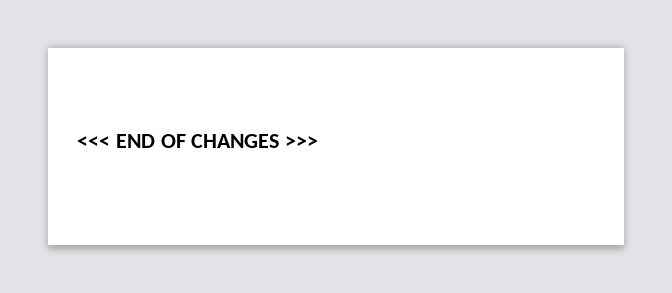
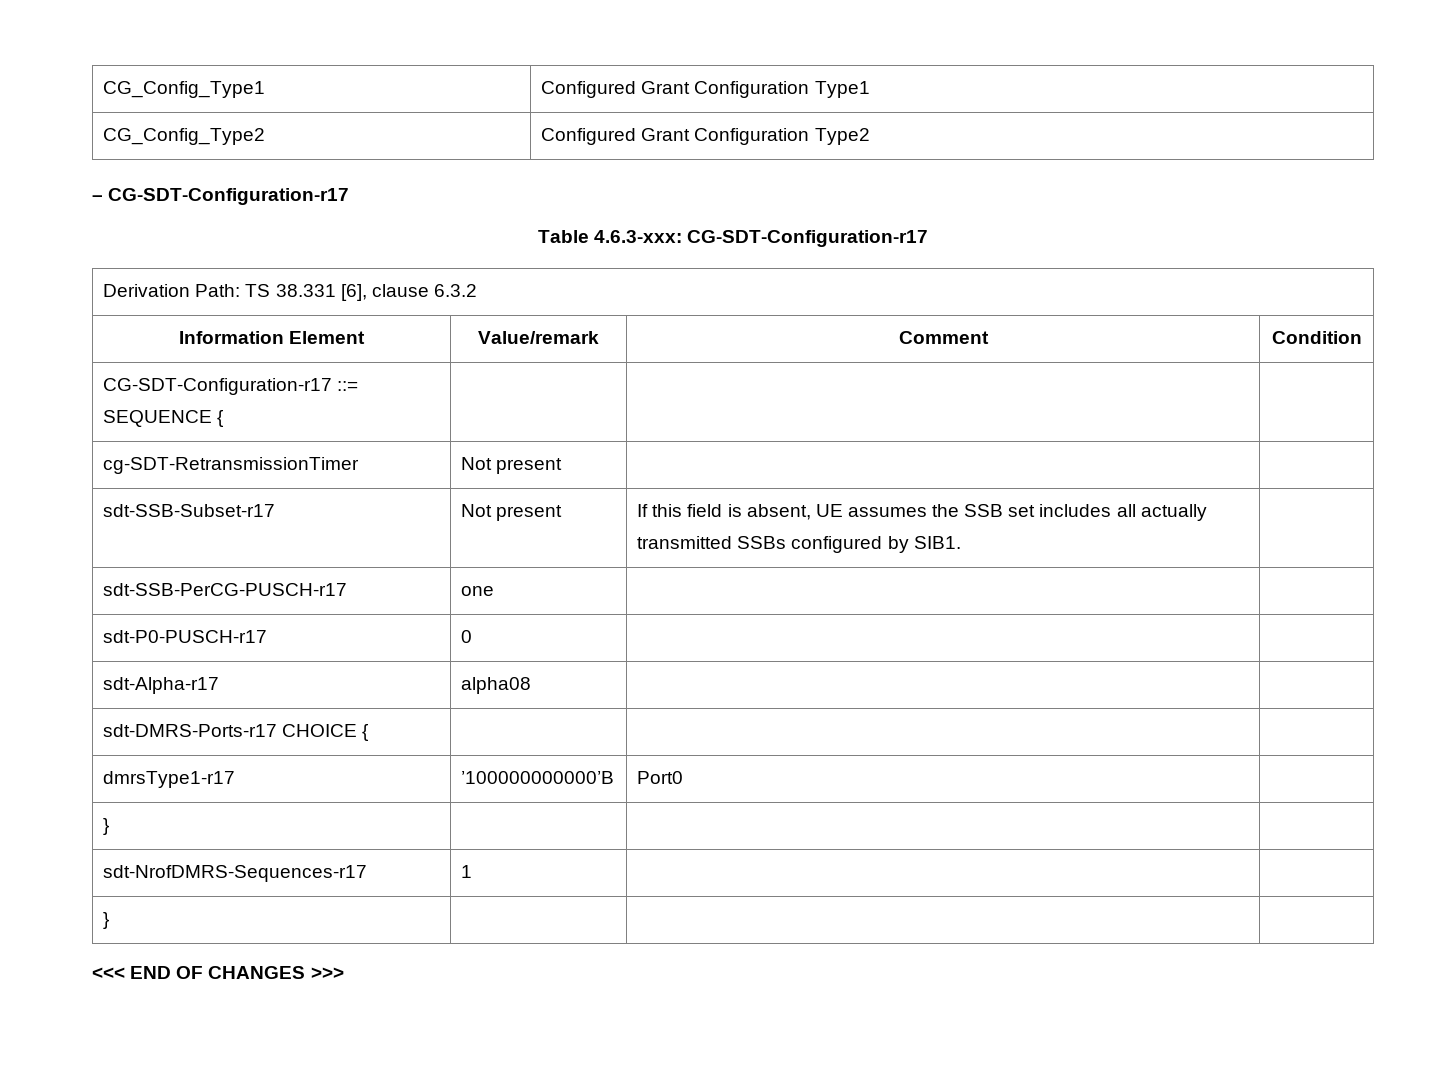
+ CG_Config_Type1 | Configured Grant Configuration Type1
+ CG_Config_Type2 | Configured Grant Configuration Type2
+ – CG-SDT-Configuration-r17
+ Table 4.6.3-xxx: CG-SDT-Configuration-r17
+ Derivation Path: TS 38.331 [6], clause 6.3.2
+ Information Element | Value/remark | Comment | Condition
+ CG-SDT-Configuration-r17 ::= SEQUENCE { | | |
+ cg-SDT-RetransmissionTimer | Not present | |
+ sdt-SSB-Subset-r17 | Not present | If this field is absent, UE assumes the SSB set includes all actually transmitted SSBs configured by SIB1. |
+ sdt-SSB-PerCG-PUSCH-r17 | one | |
+ sdt-P0-PUSCH-r17 | 0 | |
+ sdt-Alpha-r17 | alpha08 | |
+ sdt-DMRS-Ports-r17 CHOICE { | | |
+ dmrsType1-r17 | ’100000000000’B | Port0 |
+ } | | |
+ sdt-NrofDMRS-Sequences-r17 | 1 | |
+ } | | |

